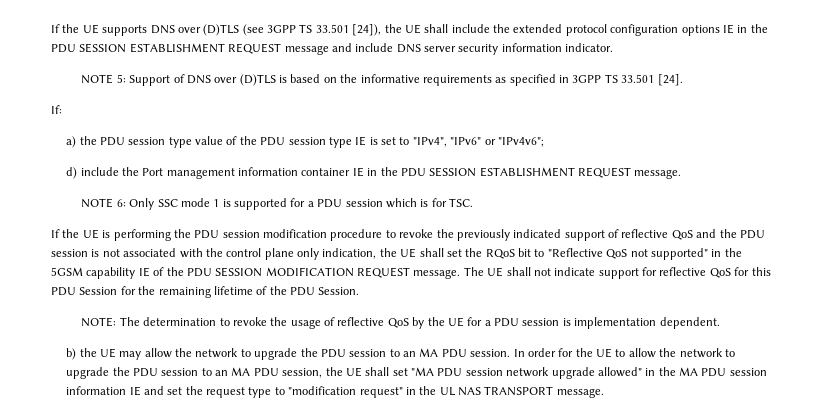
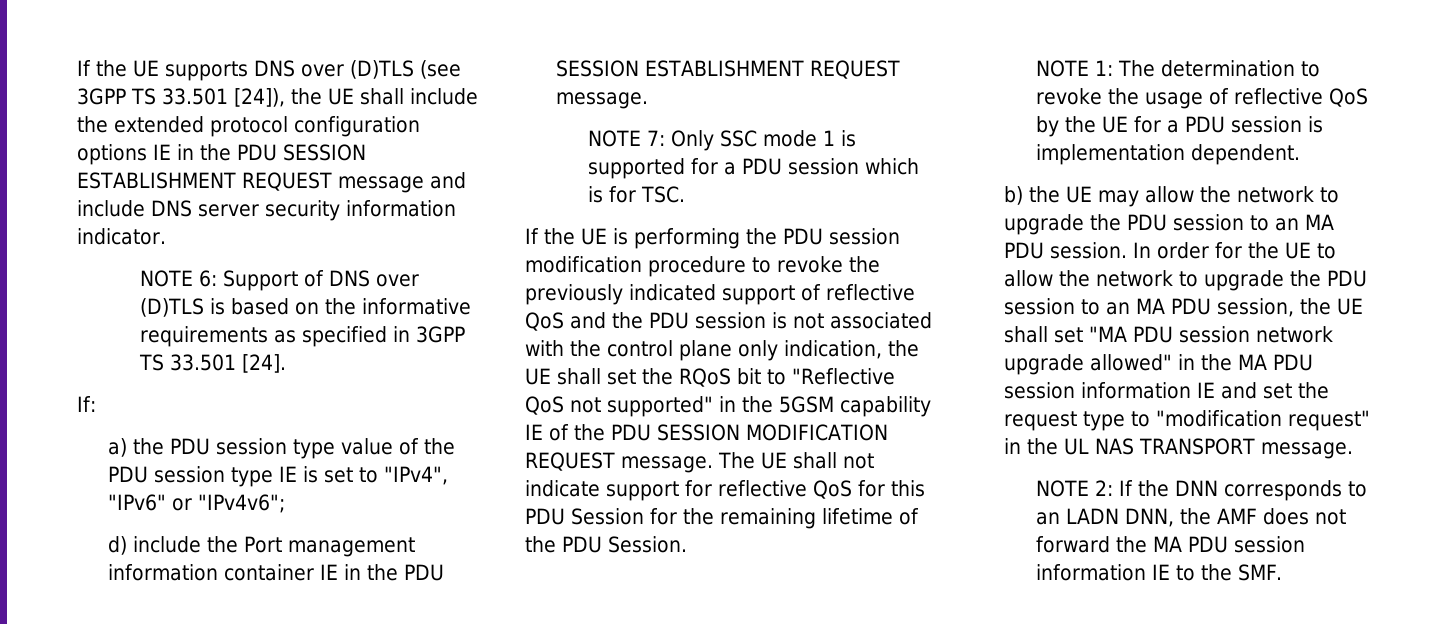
- NOTE 5: Support of DNS over (D)TLS is based on the informative requirements as specified in 3GPP TS 33.501 [24].
+ NOTE 6: Support of DNS over (D)TLS is based on the informative requirements as specified in 3GPP TS 33.501 [24].
- NOTE 6: Only SSC mode 1 is supported for a PDU session which is for TSC.
+ NOTE 7: Only SSC mode 1 is supported for a PDU session which is for TSC.
- NOTE: The determination to revoke the usage of reflective QoS by the UE for a PDU session is implementation dependent.
+ NOTE 1: The determination to revoke the usage of reflective QoS by the UE for a PDU session is implementation dependent.
+ NOTE 2: If the DNN corresponds to an LADN DNN, the AMF does not forward the MA PDU session information IE to the SMF.

